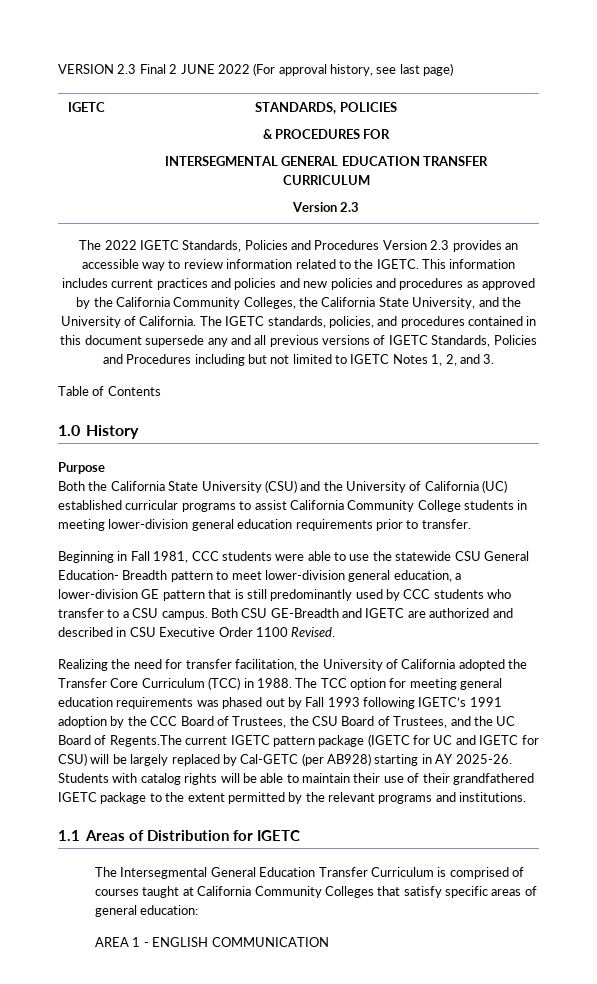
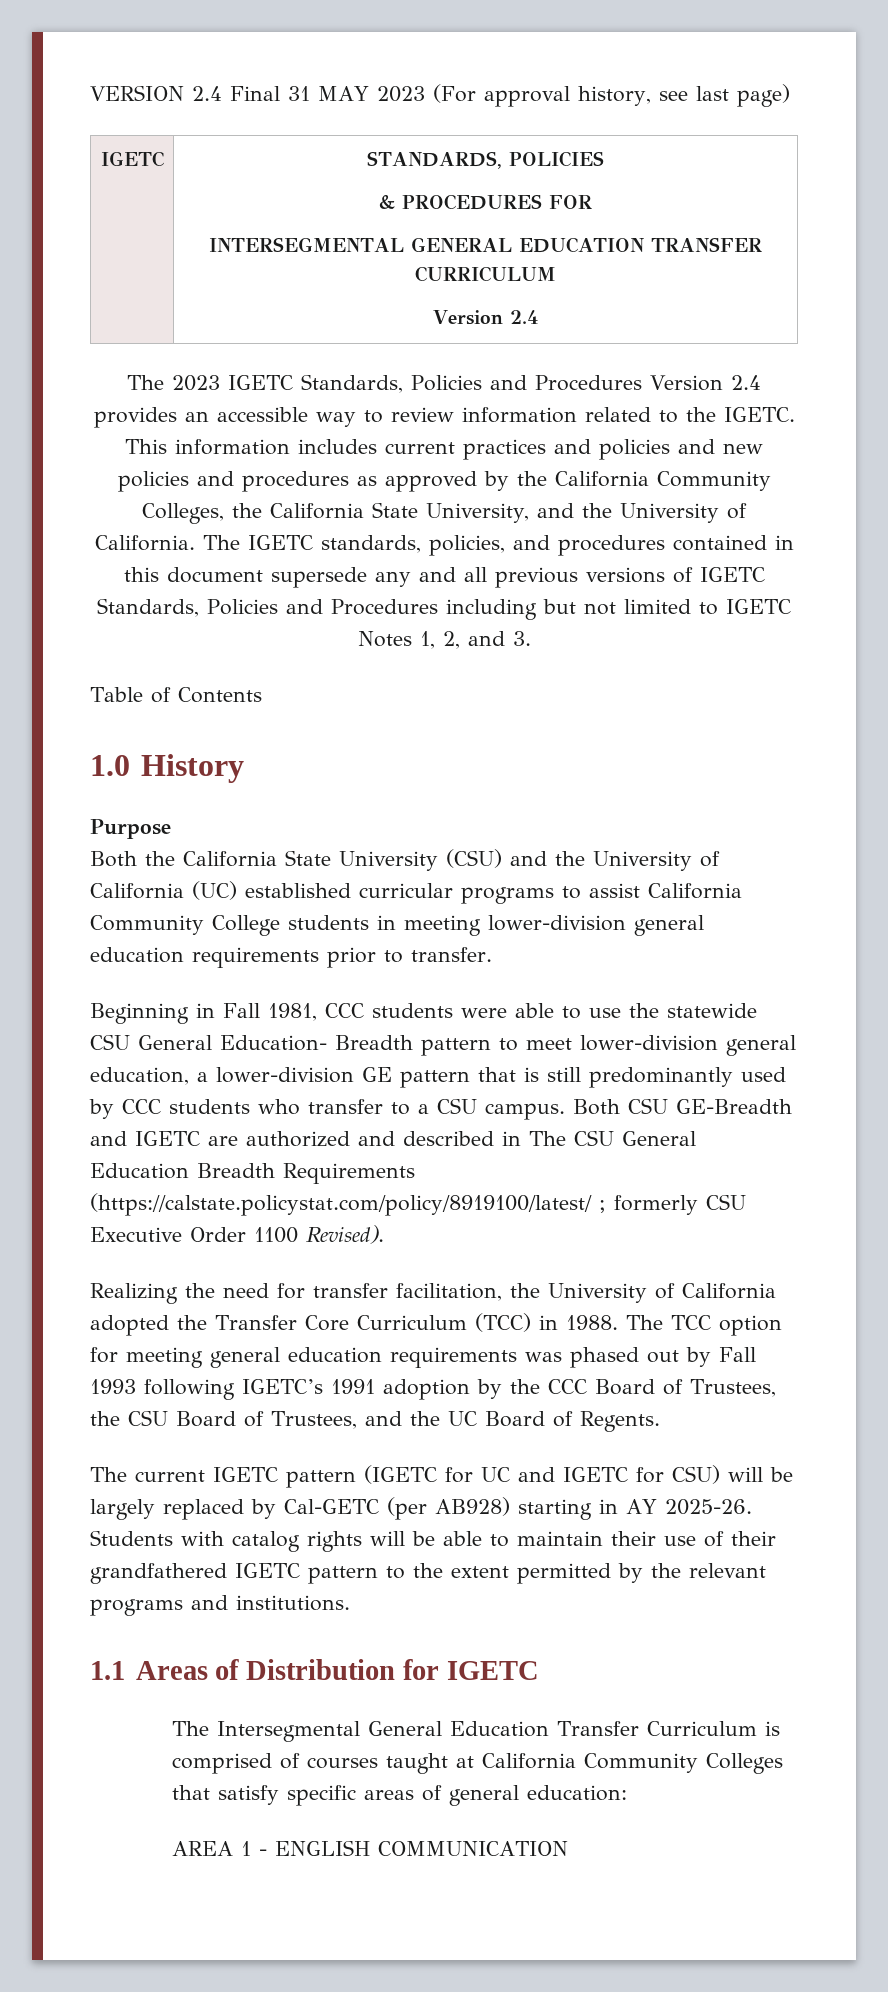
- VERSION 2.3 Final 2 JUNE 2022 (For approval history, see last page)
+ VERSION 2.4 Final 31 MAY 2023 (For approval history, see last page)
  IGETC | STANDARDS, POLICIES
  & PROCEDURES FOR
  INTERSEGMENTAL GENERAL EDUCATION TRANSFER CURRICULUM
- Version 2.3
- The 2022 IGETC Standards, Policies and Procedures Version 2.3 provides an accessible way to review information related to the IGETC.
+ Version 2.4
+ The 2023 IGETC Standards, Policies and Procedures Version 2.4 provides an accessible way to review information related to the IGETC.
- Both CSU GE-Breadth and IGETC are authorized and described in CSU Executive Order 1100 Revised.
+ Both CSU GE-Breadth and IGETC are authorized and described in The CSU General Education Breadth Requirements (https://calstate.policystat.com/policy/8919100/latest/ ; formerly CSU Executive Order 1100 Revised).
- The TCC option for meeting general education requirements was phased out by Fall 1993 following IGETC’s 1991 adoption by the CCC Board of Trustees, the CSU Board of Trustees, and the UC Board of Regents.The current IGETC pattern package (IGETC for UC and IGETC for CSU) will be largely replaced by Cal-GETC (per AB928) starting in AY 2025-26.
+ The TCC option for meeting general education requirements was phased out by Fall 1993 following IGETC’s 1991 adoption by the CCC Board of Trustees, the CSU Board of Trustees, and the UC Board of Regents.
+ The current IGETC pattern (IGETC for UC and IGETC for CSU) will be largely replaced by Cal-GETC (per AB928) starting in AY 2025-26.
- Students with catalog rights will be able to maintain their use of their grandfathered IGETC package to the extent permitted by the relevant programs and institutions.
+ Students with catalog rights will be able to maintain their use of their grandfathered IGETC pattern to the extent permitted by the relevant programs and institutions.

